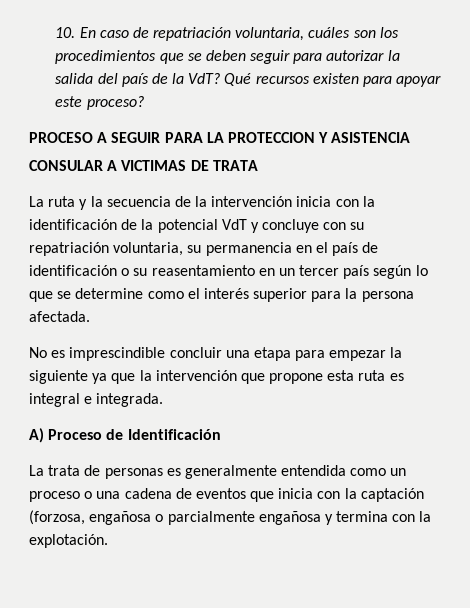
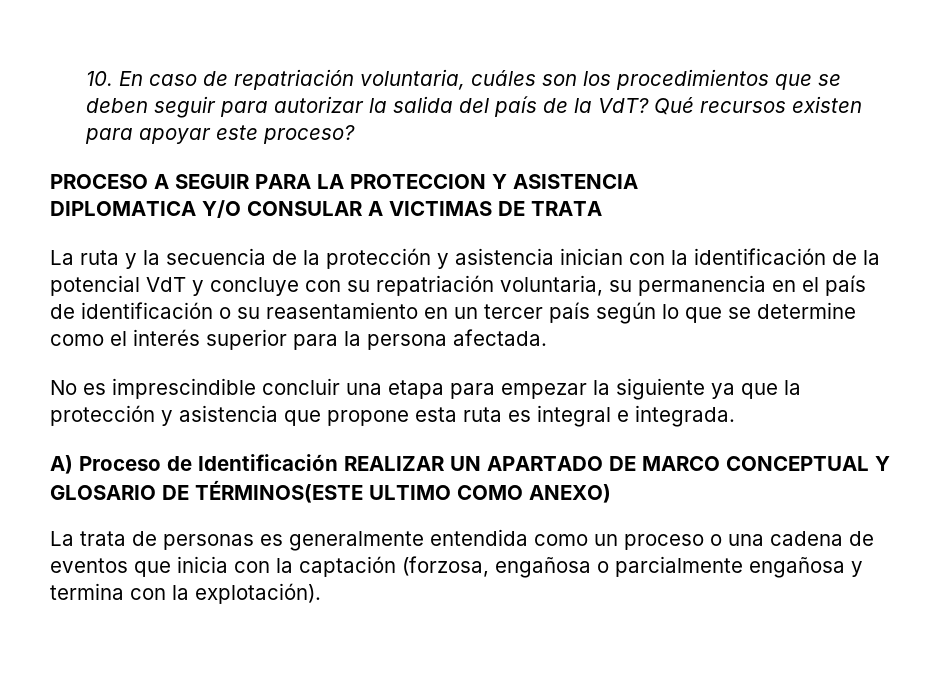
- CONSULAR A VICTIMAS DE TRATA
+ DIPLOMATICA Y/O CONSULAR A VICTIMAS DE TRATA
- La ruta y la secuencia de la intervención inicia con la identificación de la potencial VdT y concluye con su repatriación voluntaria, su permanencia en el país de identificación o su reasentamiento en un tercer país según lo que se determine como el interés superior para la persona afectada.
+ La ruta y la secuencia de la protección y asistencia inician con la identificación de la potencial VdT y concluye con su repatriación voluntaria, su permanencia en el país de identificación o su reasentamiento en un tercer país según lo que se determine como el interés superior para la persona afectada.
- No es imprescindible concluir una etapa para empezar la siguiente ya que la intervención que propone esta ruta es integral e integrada.
+ No es imprescindible concluir una etapa para empezar la siguiente ya que la protección y asistencia que propone esta ruta es integral e integrada.
- A) Proceso de Identificación
+ A) Proceso de Identificación REALIZAR UN APARTADO DE MARCO CONCEPTUAL Y GLOSARIO DE TÉRMINOS(ESTE ULTIMO COMO ANEXO)
- La trata de personas es generalmente entendida como un proceso o una cadena de eventos que inicia con la captación (forzosa, engañosa o parcialmente engañosa y termina con la explotación.
+ La trata de personas es generalmente entendida como un proceso o una cadena de eventos que inicia con la captación (forzosa, engañosa o parcialmente engañosa y termina con la explotación).

